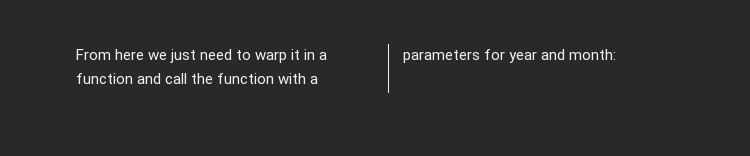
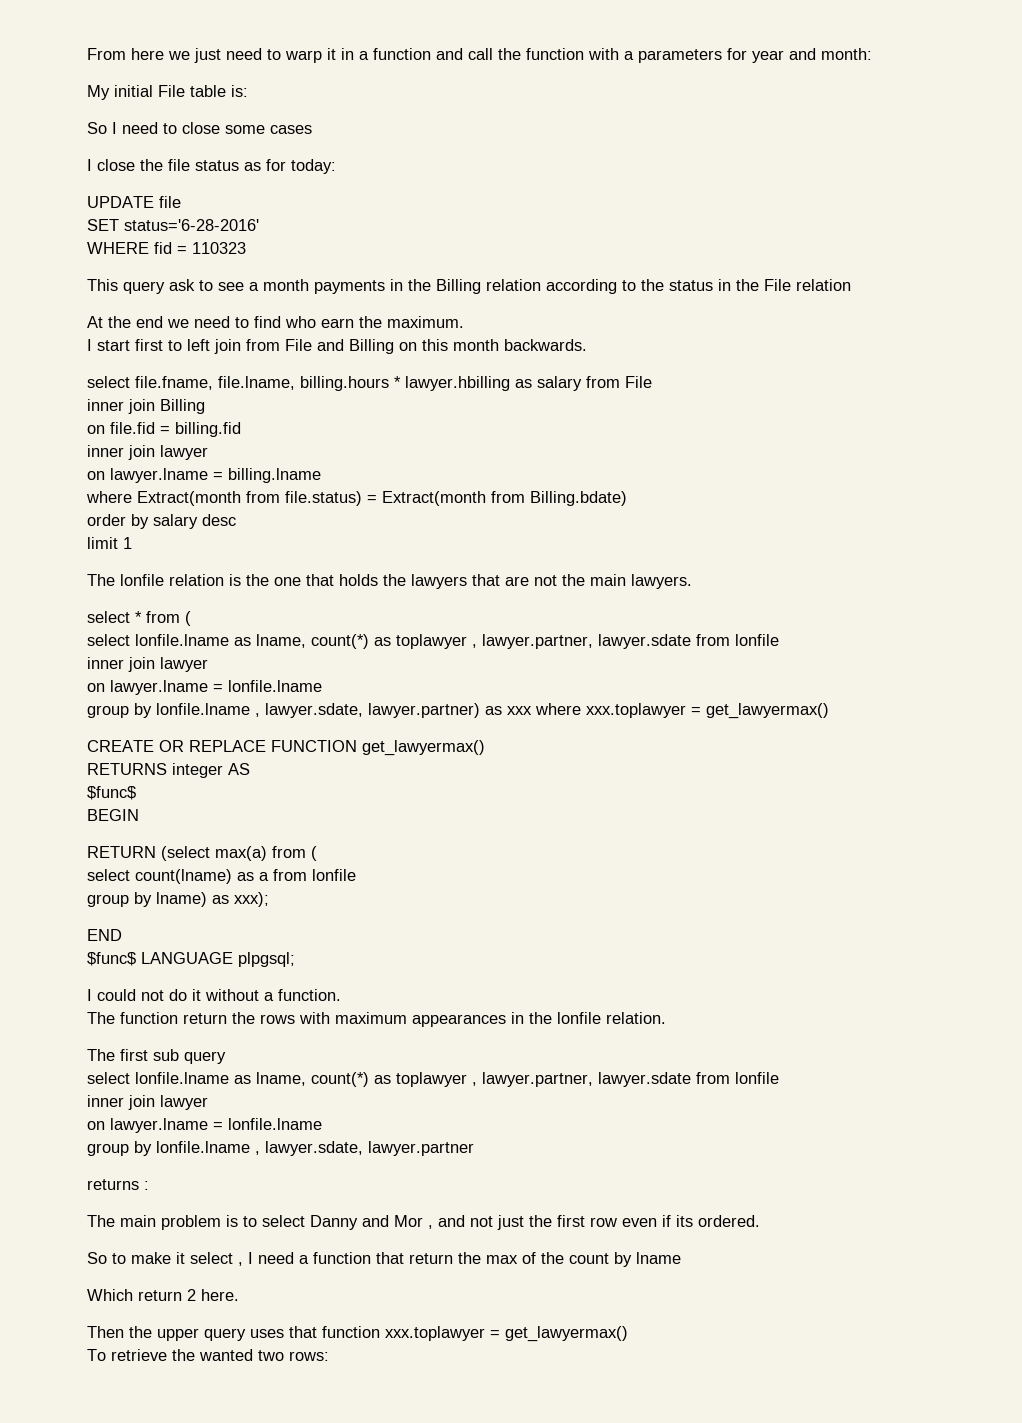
+ My initial File table is:
+ So I need to close some cases
+ I close the file status as for today:
+ UPDATE file
+ SET status='6-28-2016'
+ WHERE fid = 110323
+ This query ask to see a month payments in the Billing relation according to the status in the File relation
+ At the end we need to find who earn the maximum.
+ I start first to left join from File and Billing on this month backwards.
+ select file.fname, file.lname, billing.hours * lawyer.hbilling as salary from File
+ inner join Billing
+ on file.fid = billing.fid
+ inner join lawyer
+ on lawyer.lname = billing.lname
+ where Extract(month from file.status) = Extract(month from Billing.bdate)
+ order by salary desc
+ limit 1
+ The lonfile relation is the one that holds the lawyers that are not the main lawyers.
+ select * from (
+ select lonfile.lname as lname, count(*) as toplawyer , lawyer.partner, lawyer.sdate from lonfile
+ inner join lawyer
+ on lawyer.lname = lonfile.lname
+ group by lonfile.lname , lawyer.sdate, lawyer.partner) as xxx where xxx.toplawyer = get_lawyermax()
+ CREATE OR REPLACE FUNCTION get_lawyermax()
+ RETURNS integer AS
+ $func$
+ BEGIN
+ RETURN (select max(a) from (
+ select count(lname) as a from lonfile
+ group by lname) as xxx);
+ END
+ $func$ LANGUAGE plpgsql;
+ I could not do it without a function.
+ The function return the rows with maximum appearances in the lonfile relation.
+ The first sub query
+ select lonfile.lname as lname, count(*) as toplawyer , lawyer.partner, lawyer.sdate from lonfile
+ inner join lawyer
+ on lawyer.lname = lonfile.lname
+ group by lonfile.lname , lawyer.sdate, lawyer.partner
+ returns :
+ The main problem is to select Danny and Mor , and not just the first row even if its ordered.
+ So to make it select , I need a function that return the max of the count by lname
+ Which return 2 here.
+ Then the upper query uses that function xxx.toplawyer = get_lawyermax()
+ To retrieve the wanted two rows:

